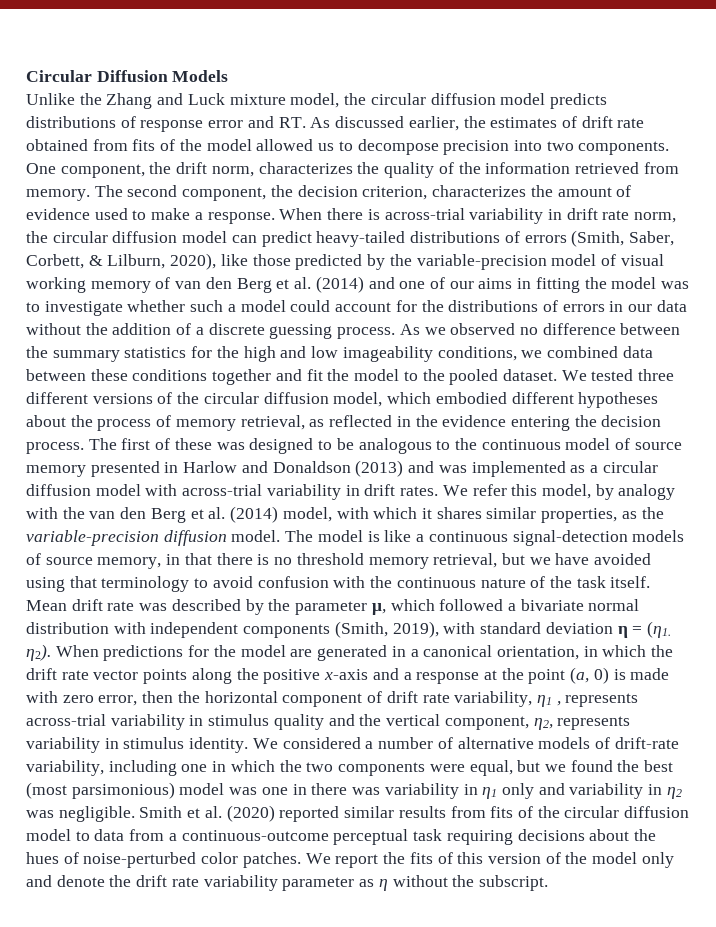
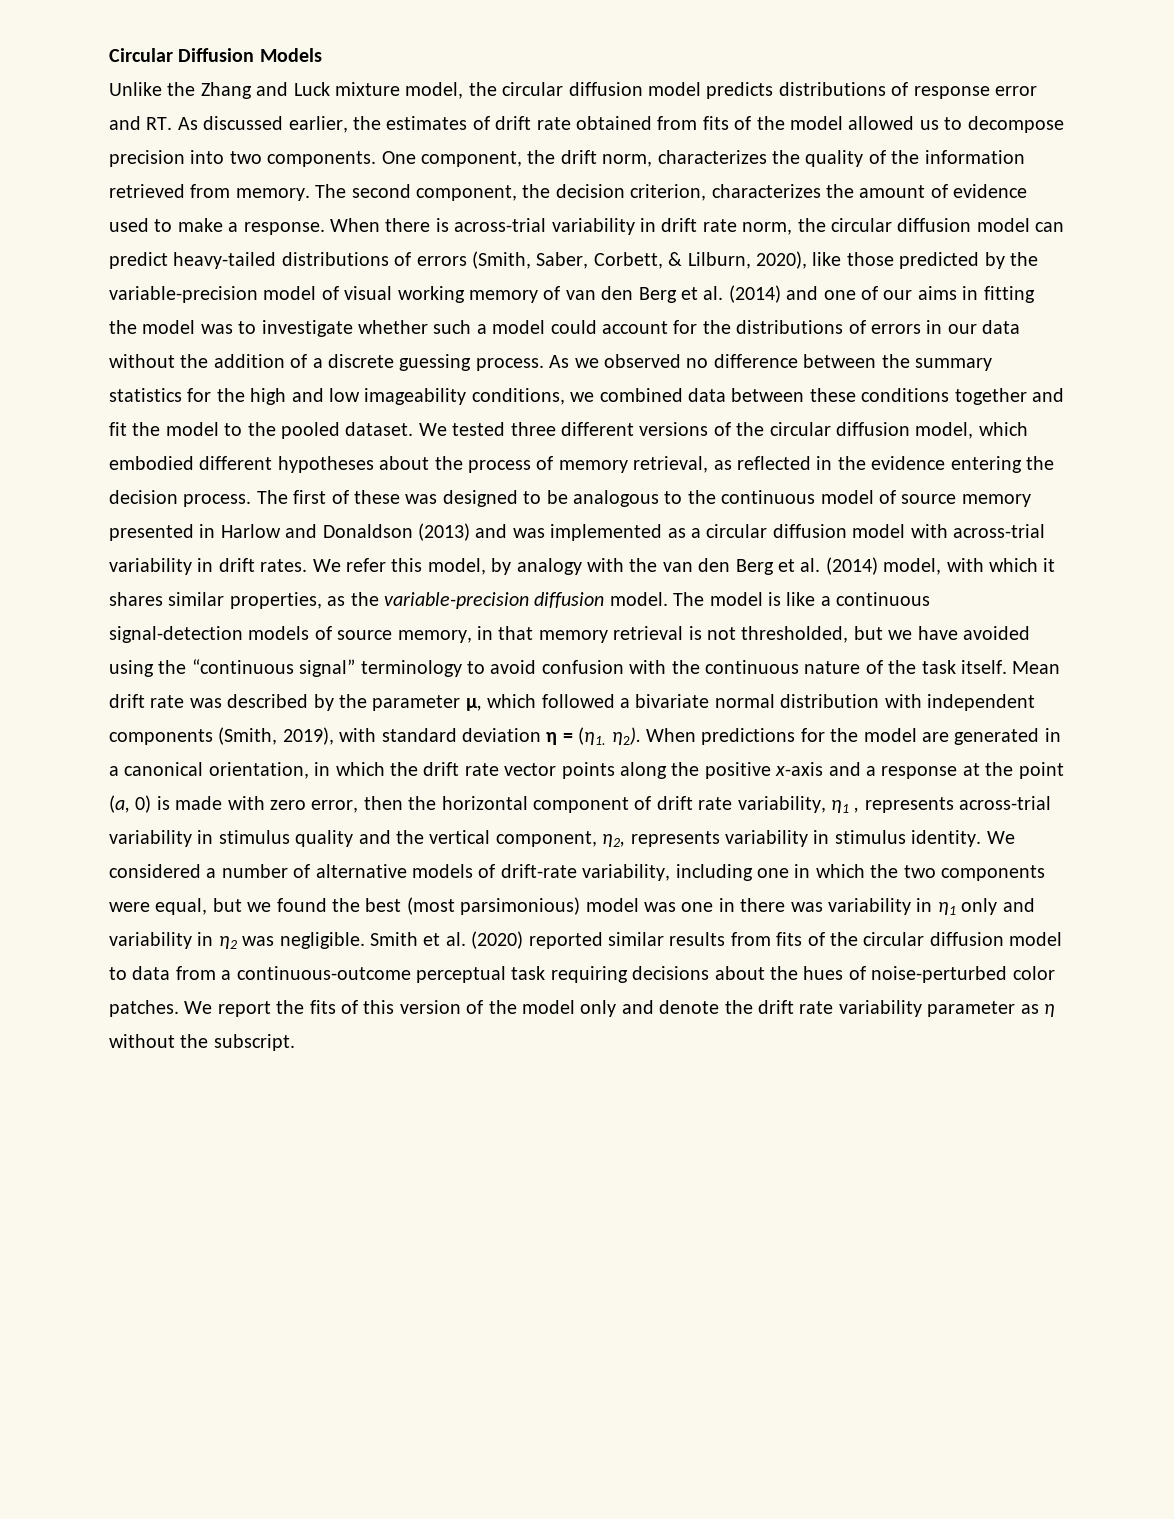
- The model is like a continuous signal-detection models of source memory, in that there is no threshold memory retrieval, but we have avoided using that terminology to avoid confusion with the continuous nature of the task itself.
+ The model is like a continuous signal-detection models of source memory, in that memory retrieval is not thresholded, but we have avoided using the “continuous signal” terminology to avoid confusion with the continuous nature of the task itself.

